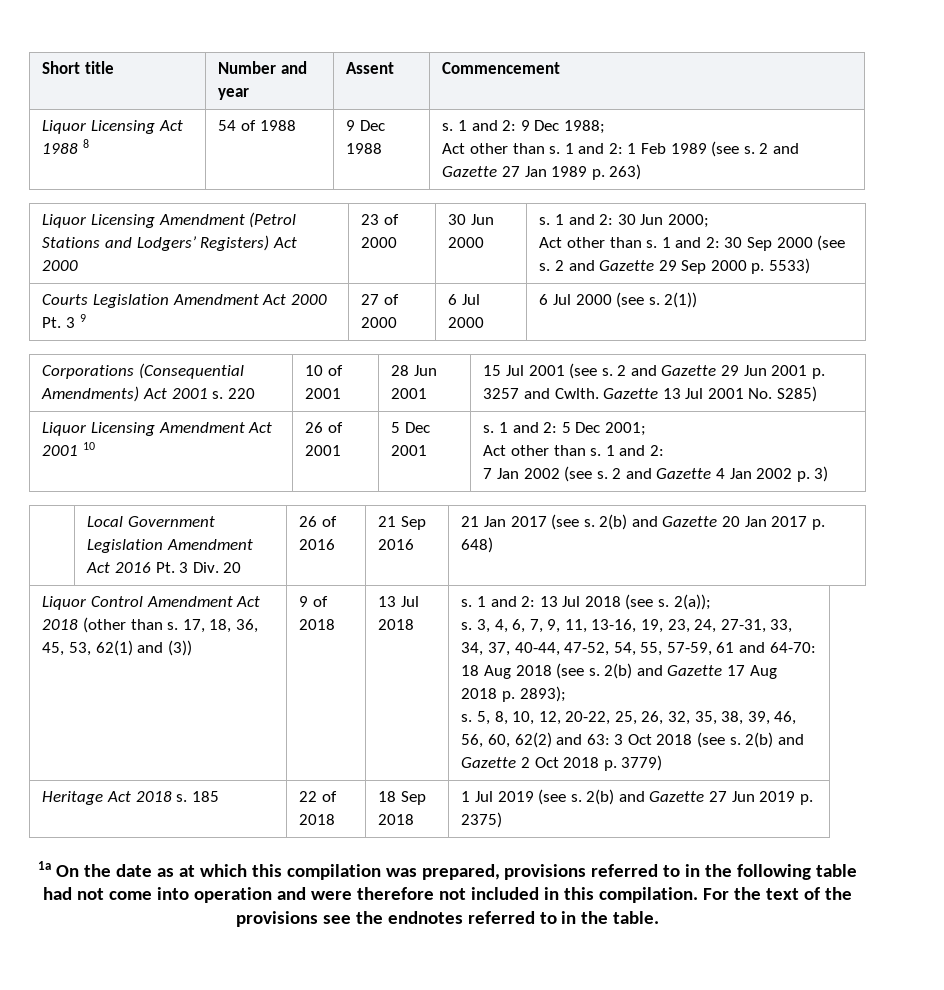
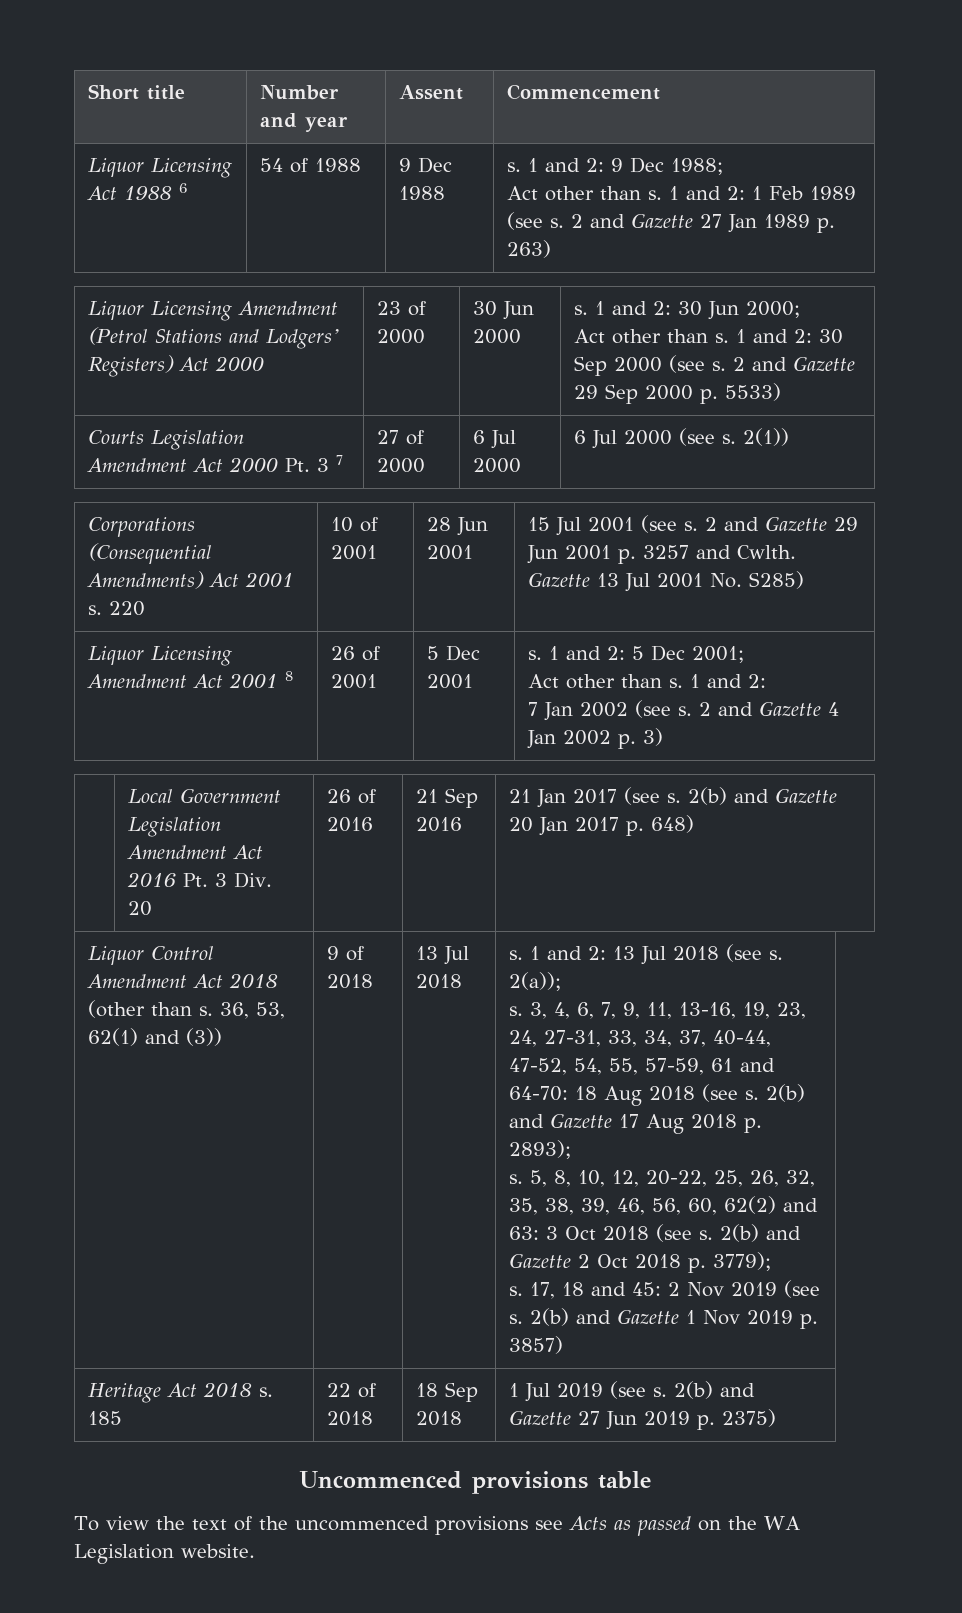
- Liquor Licensing Act 1988 8 | 54 of 1988 | 9 Dec 1988 | s. 1 and 2: 9 Dec 1988;
+ Liquor Licensing Act 1988 6 | 54 of 1988 | 9 Dec 1988 | s. 1 and 2: 9 Dec 1988;
- Courts Legislation Amendment Act 2000 Pt. 3 9 | 27 of 2000 | 6 Jul 2000 | 6 Jul 2000 (see s. 2(1))
+ Courts Legislation Amendment Act 2000 Pt. 3 7 | 27 of 2000 | 6 Jul 2000 | 6 Jul 2000 (see s. 2(1))
- Liquor Licensing Amendment Act 2001 10 | 26 of 2001 | 5 Dec 2001 | s. 1 and 2: 5 Dec 2001;
+ Liquor Licensing Amendment Act 2001 8 | 26 of 2001 | 5 Dec 2001 | s. 1 and 2: 5 Dec 2001;
- 17, 18, 36, 45, 53, 62(1) and (3))
+ 36, 53, 62(1) and (3))
- 2(b) and Gazette 2 Oct 2018 p. 3779)
+ 2(b) and Gazette 2 Oct 2018 p. 3779);
+ s. 17, 18 and 45: 2 Nov 2019 (see s. 2(b) and Gazette 1 Nov 2019 p. 3857)
- 1a On the date as at which this compilation was prepared, provisions referred to in the following table had not come into operation and were therefore not included in this compilation. For the text of the provisions see the endnotes referred to in the table.
+ Uncommenced provisions table
+ To view the text of the uncommenced provisions see Acts as passed on the WA Legislation website.

